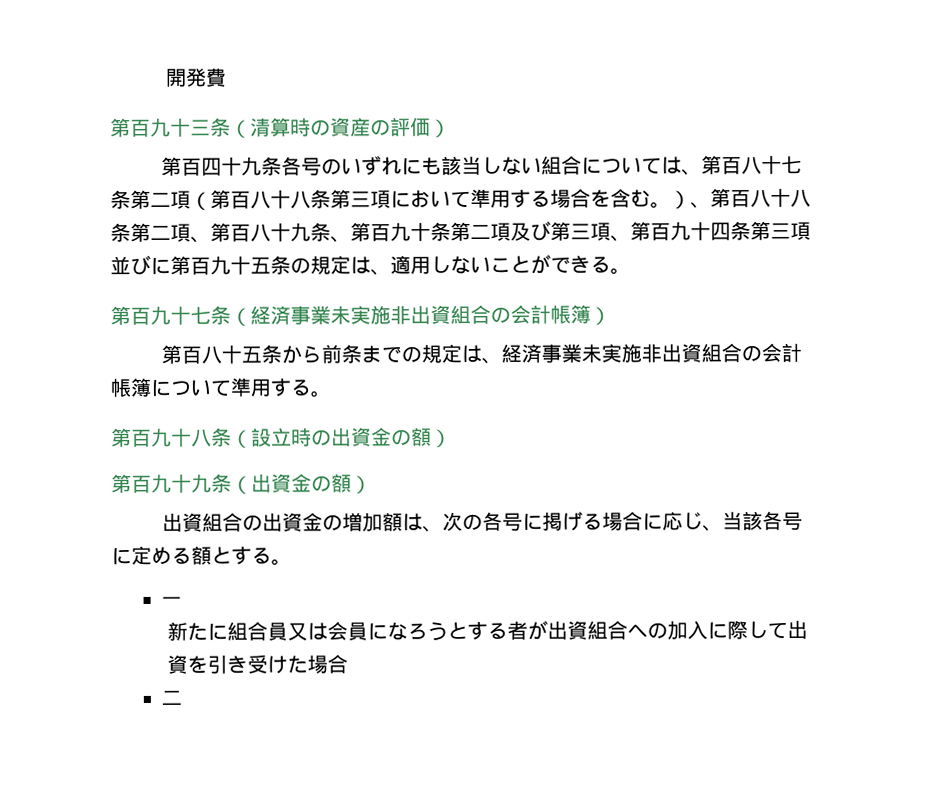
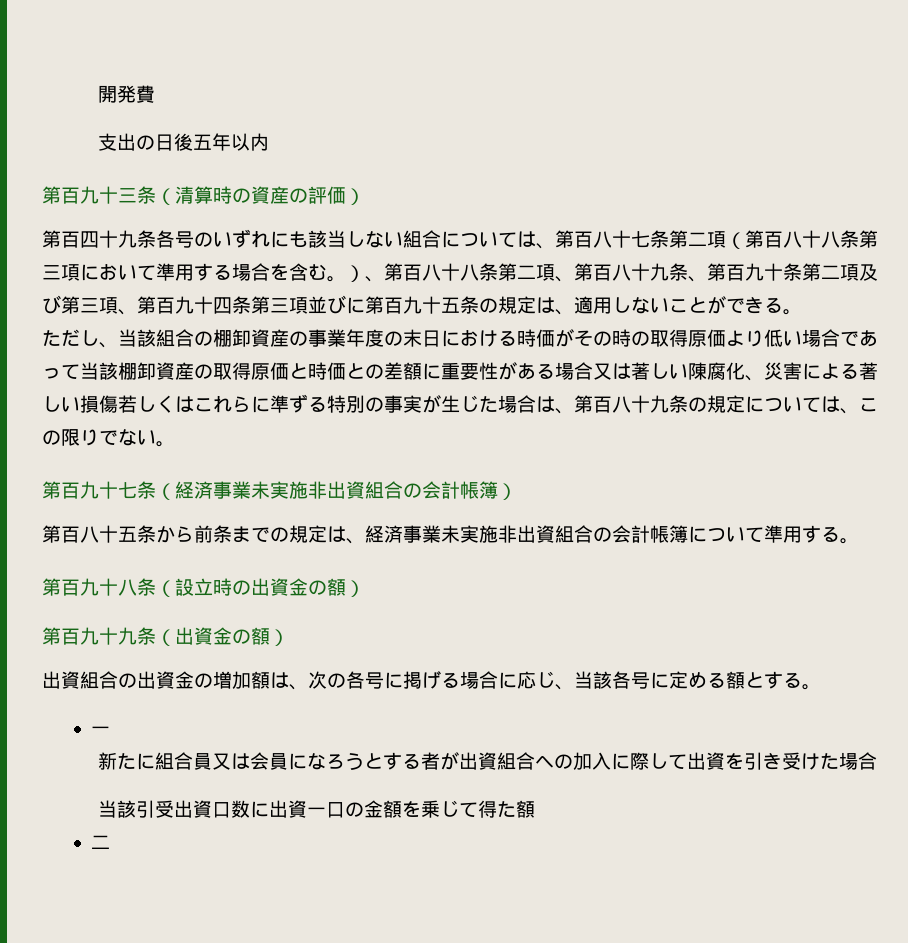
+ 支出の日後五年以内
+ ただし、当該組合の棚卸資産の事業年度の末日における時価がその時の取得原価より低い場合であって当該棚卸資産の取得原価と時価との差額に重要性がある場合又は著しい陳腐化、災害による著しい損傷若しくはこれらに準ずる特別の事実が生じた場合は、第百八十九条の規定については、この限りでない。
+ 当該引受出資口数に出資一口の金額を乗じて得た額

